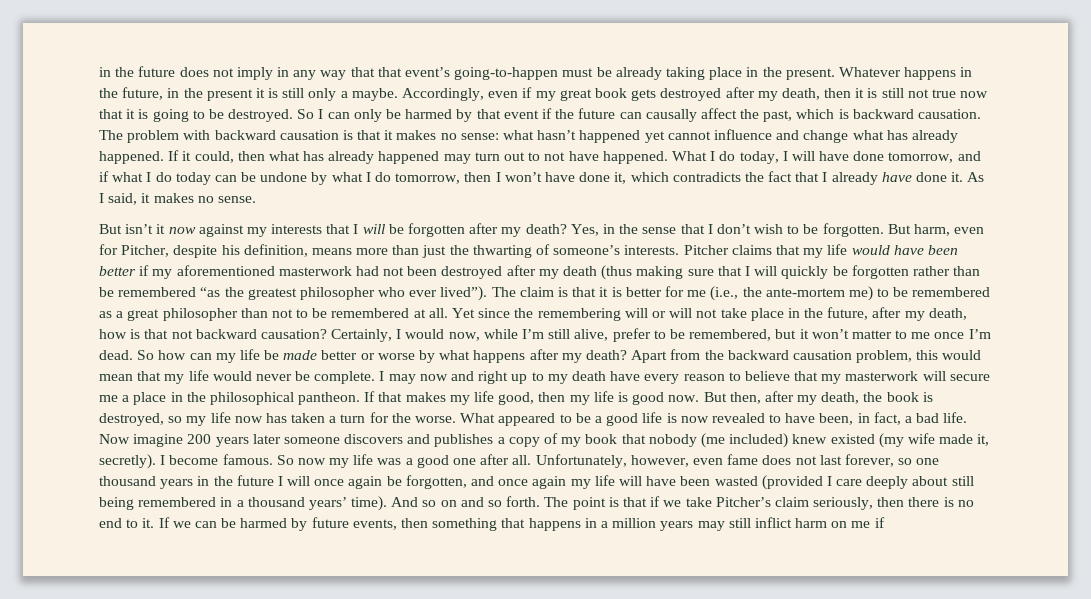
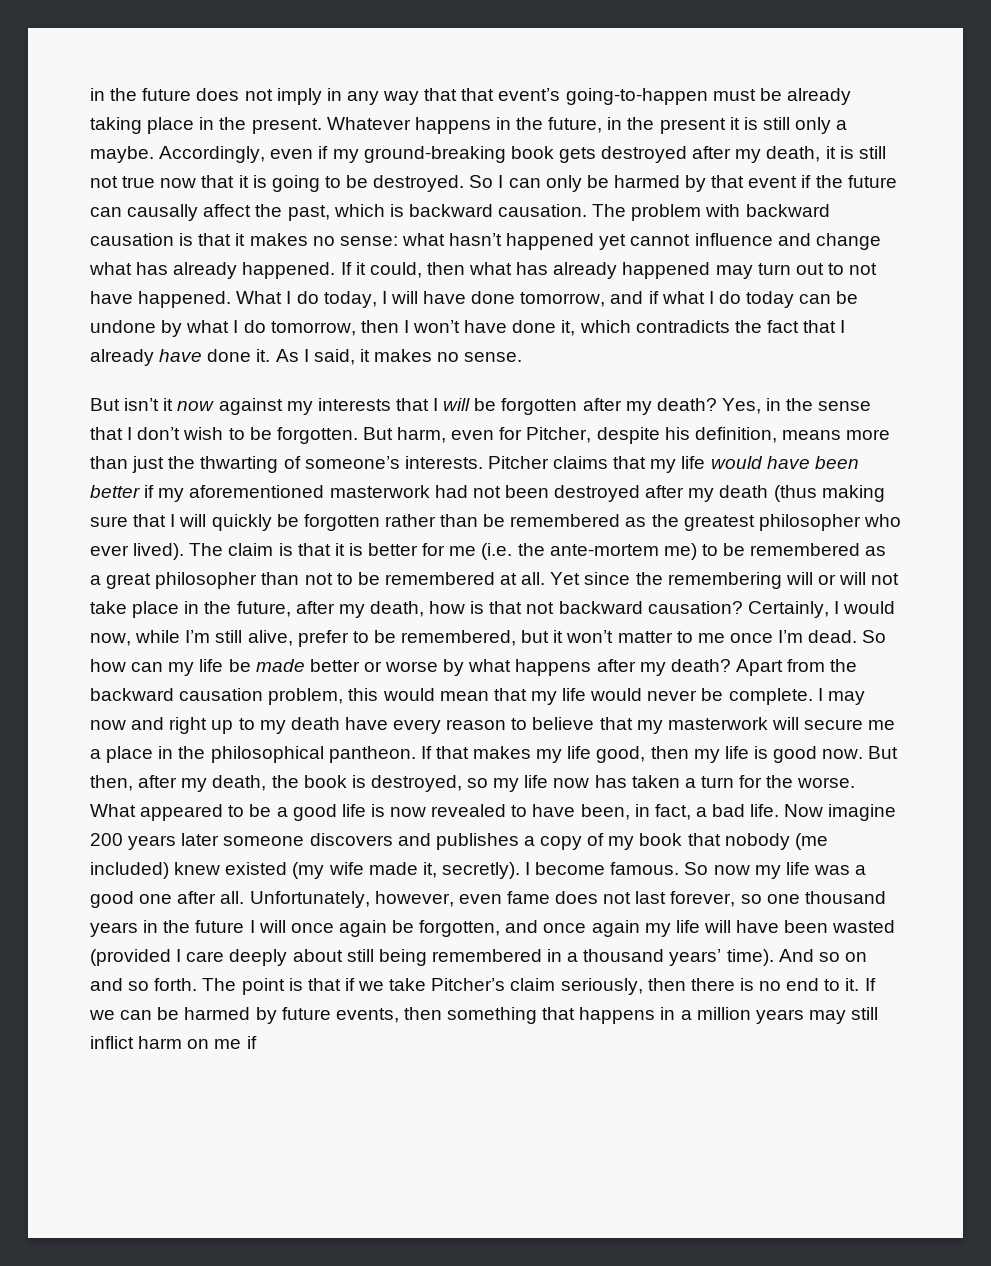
- Accordingly, even if my great book gets destroyed after my death, then it is still not true now that it is going to be destroyed.
+ Accordingly, even if my ground-breaking book gets destroyed after my death, it is still not true now that it is going to be destroyed.
- Pitcher claims that my life would have been better if my aforementioned masterwork had not been destroyed after my death (thus making sure that I will quickly be forgotten rather than be remembered “as the greatest philosopher who ever lived”).
+ Pitcher claims that my life would have been better if my aforementioned masterwork had not been destroyed after my death (thus making sure that I will quickly be forgotten rather than be remembered as the greatest philosopher who ever lived).
- The claim is that it is better for me (i.e., the ante-mortem me) to be remembered as a great philosopher than not to be remembered at all.
+ The claim is that it is better for me (i.e. the ante-mortem me) to be remembered as a great philosopher than not to be remembered at all.

